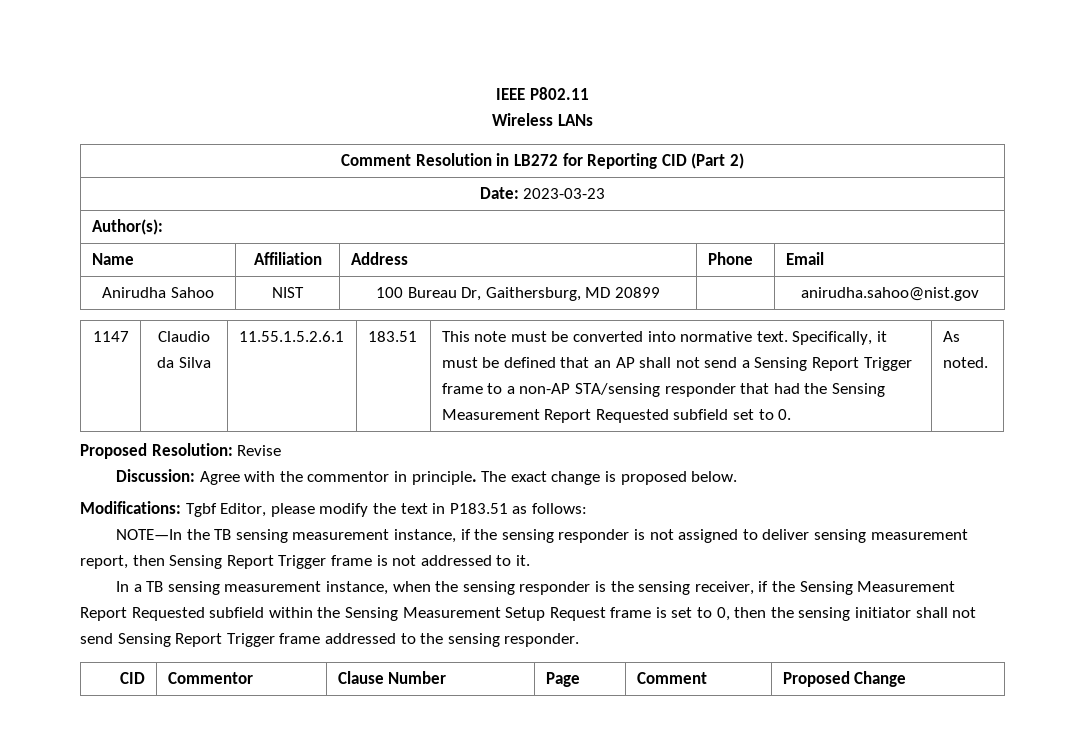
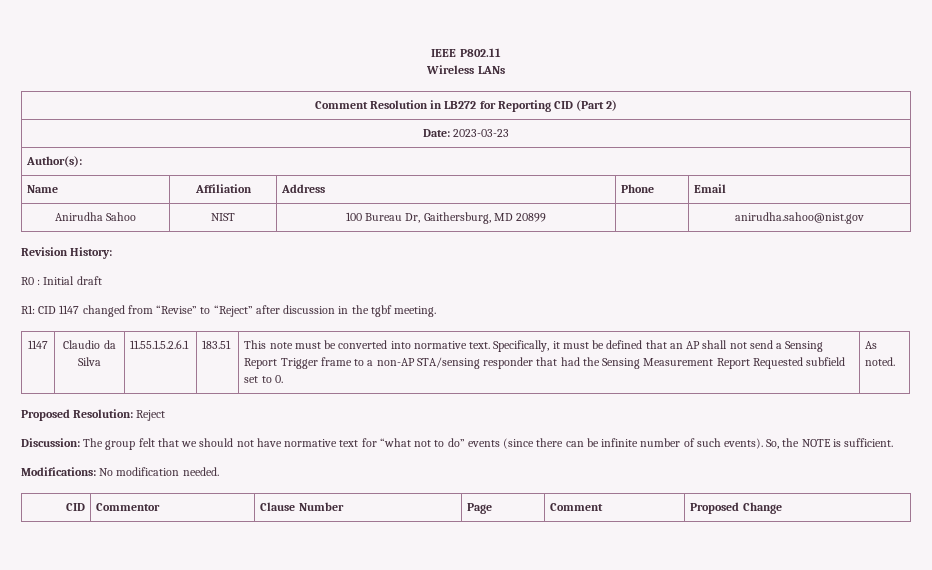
+ Revision History:
+ R0 : Initial draft
+ R1: CID 1147 changed from “Revise” to “Reject” after discussion in the tgbf meeting.
- Proposed Resolution: Revise
+ Proposed Resolution: Reject
- Discussion: Agree with the commentor in principle. The exact change is proposed below.
- Modifications: Tgbf Editor, please modify the text in P183.51 as follows:
- NOTE—In the TB sensing measurement instance, if the sensing responder is not assigned to deliver sensing measurement report, then Sensing Report Trigger frame is not addressed to it.
- In a TB sensing measurement instance, when the sensing responder is the sensing receiver, if the Sensing Measurement Report Requested subfield within the Sensing Measurement Setup Request frame is set to 0, then the sensing initiator shall not send Sensing Report Trigger frame addressed to the sensing responder.
+ Discussion: The group felt that we should not have normative text for “what not to do” events (since there can be infinite number of such events). So, the NOTE is sufficient.
+ Modifications: No modification needed.

